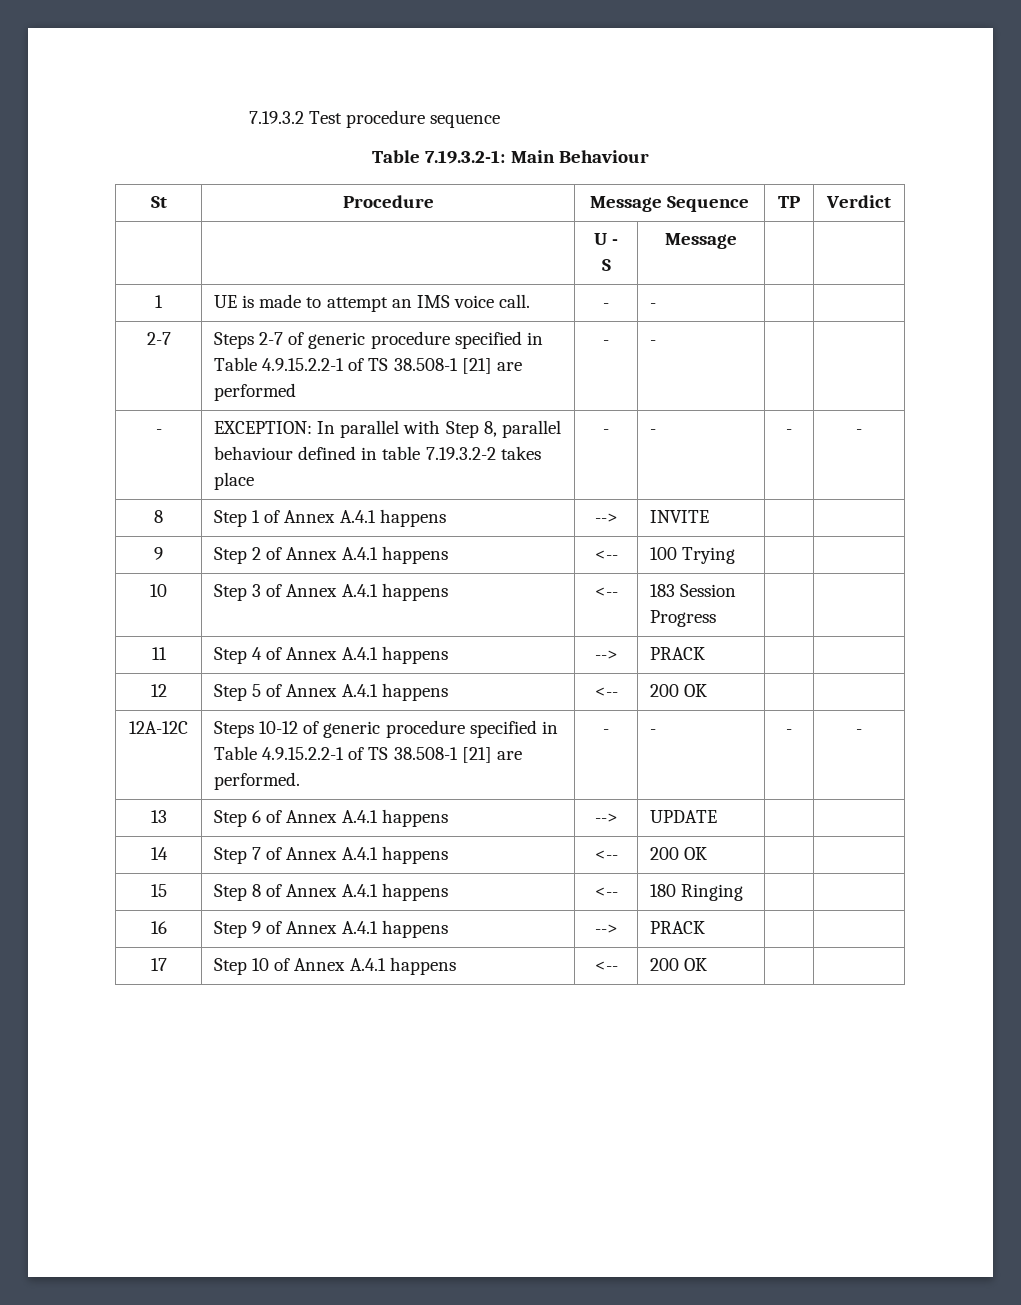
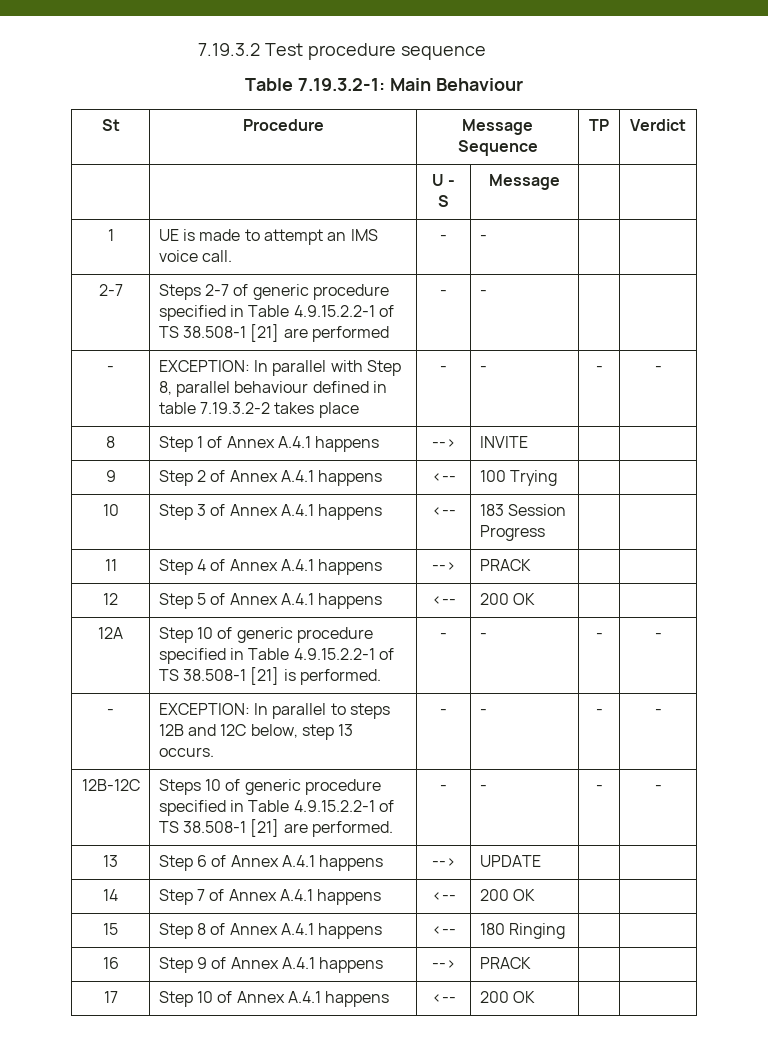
- 12A-12C | Steps 10-12 of generic procedure specified in Table 4.9.15.2.2-1 of TS 38.508-1 [21] are performed. | - | - | - | -
+ 12A | Step 10 of generic procedure specified in Table 4.9.15.2.2-1 of TS 38.508-1 [21] is performed. | - | - | - | -
+ - | EXCEPTION: In parallel to steps 12B and 12C below, step 13 occurs. | - | - | - | -
+ 12B-12C | Steps 10 of generic procedure specified in Table 4.9.15.2.2-1 of TS 38.508-1 [21] are performed. | - | - | - | -

